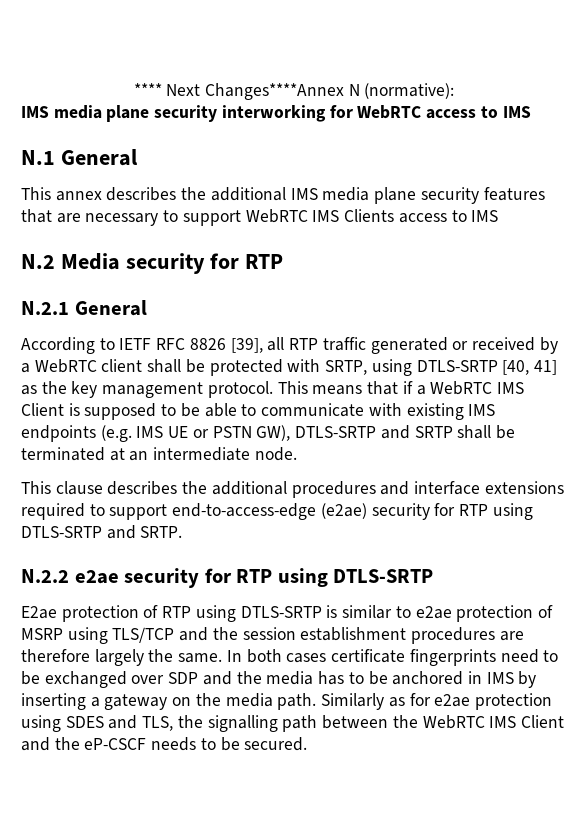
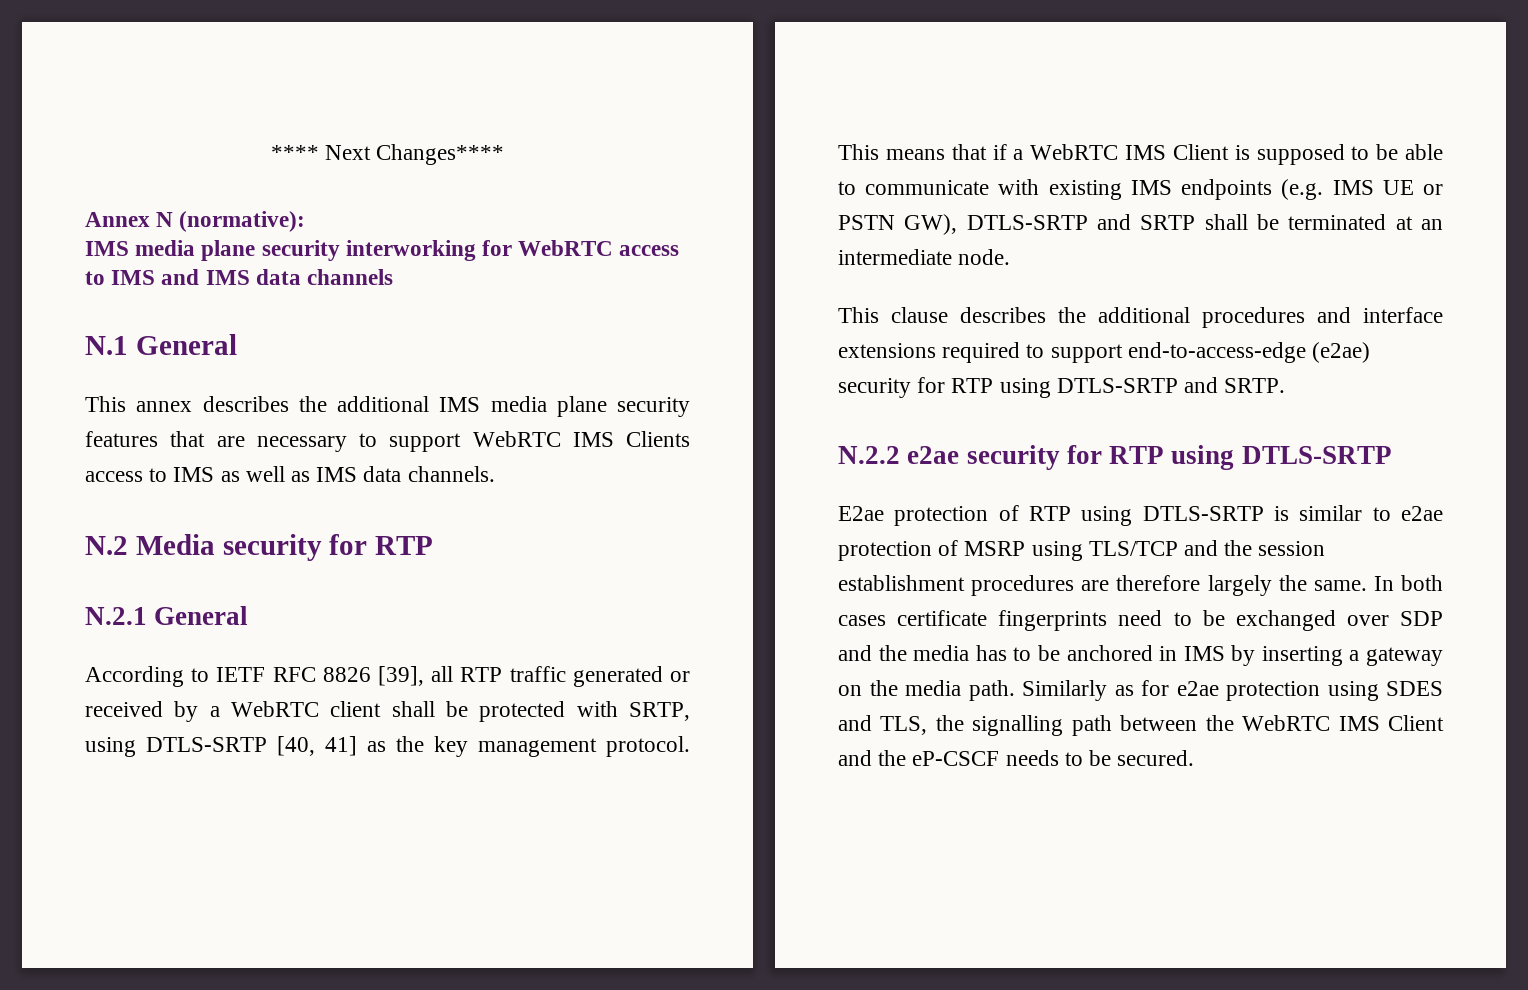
- **** Next Changes****Annex N (normative):
+ **** Next Changes****
+ Annex N (normative):
- IMS media plane security interworking for WebRTC access to IMS
+ IMS media plane security interworking for WebRTC access to IMS and IMS data channels
- This annex describes the additional IMS media plane security features that are necessary to support WebRTC IMS Clients access to IMS
+ This annex describes the additional IMS media plane security features that are necessary to support WebRTC IMS Clients access to IMS as well as IMS data channels.

